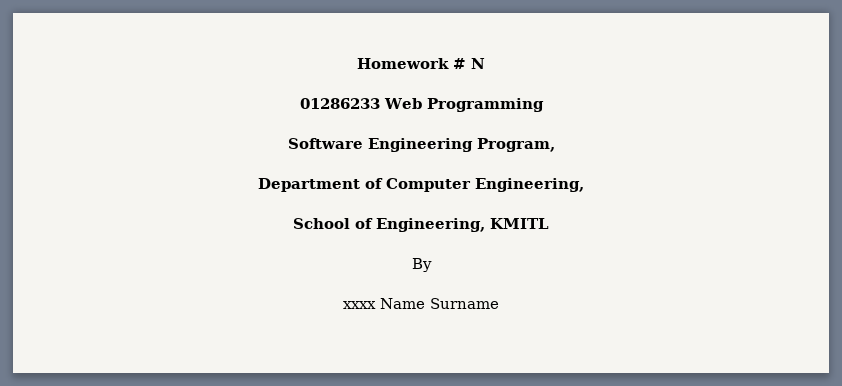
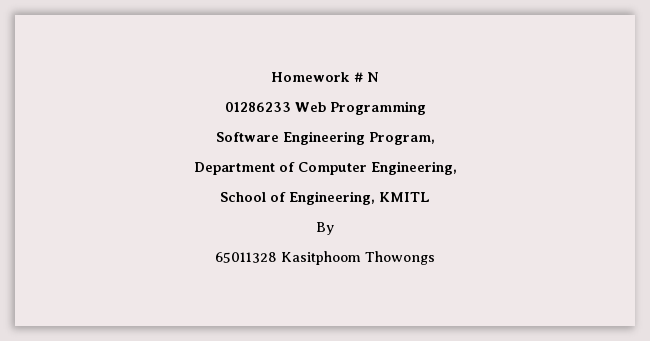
- xxxx Name Surname
+ 65011328 Kasitphoom Thowongs

